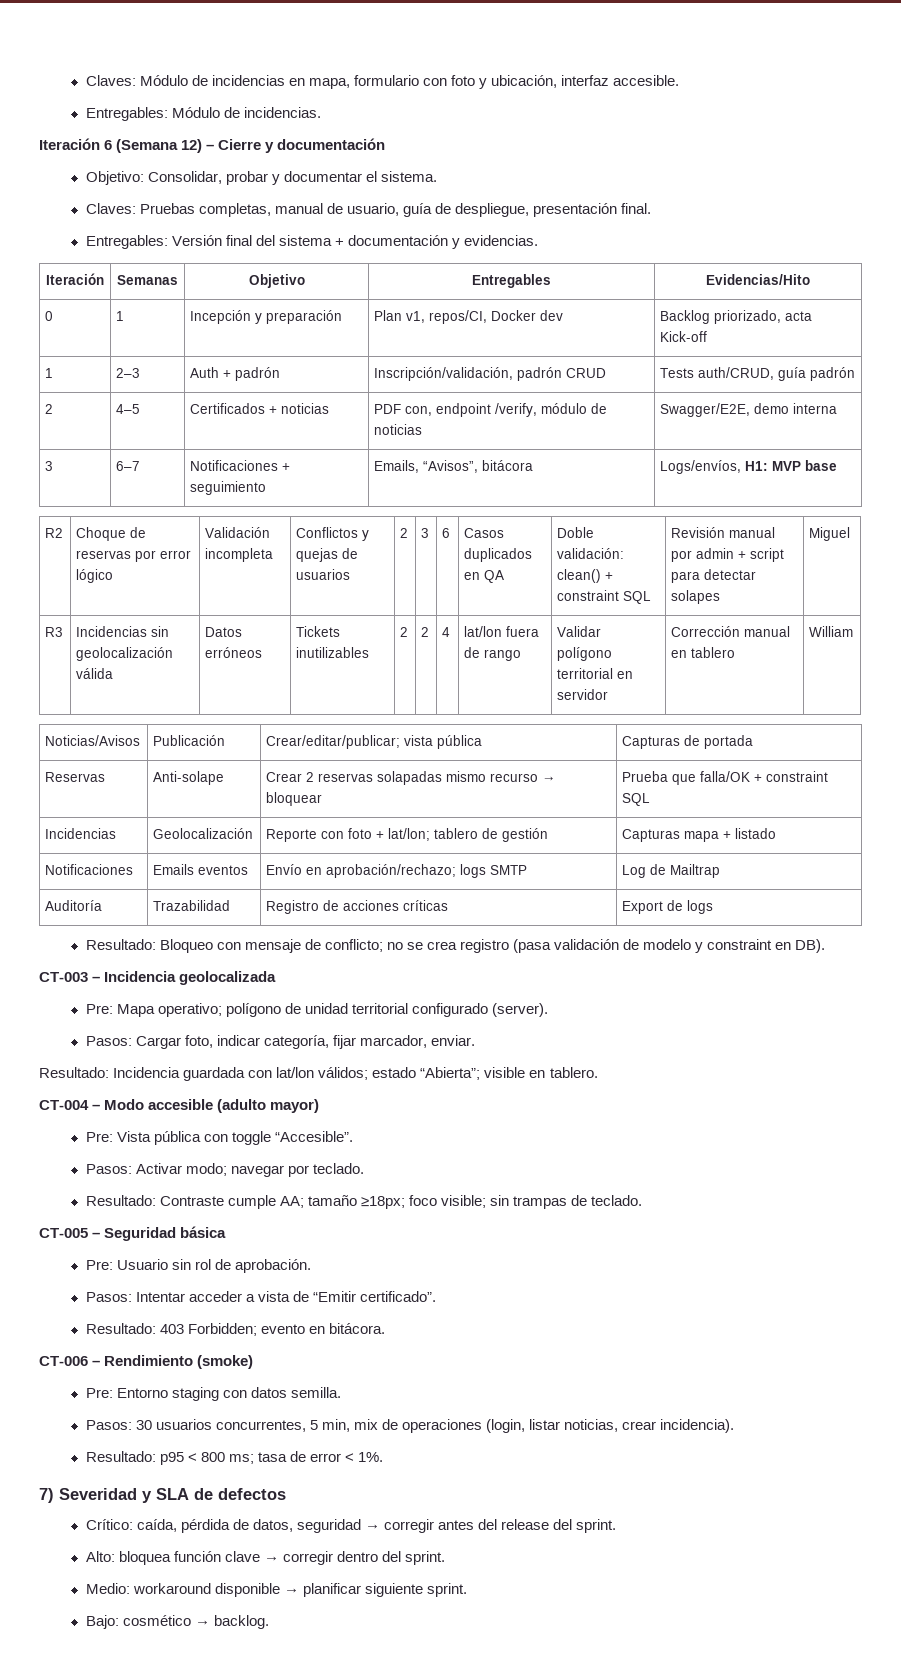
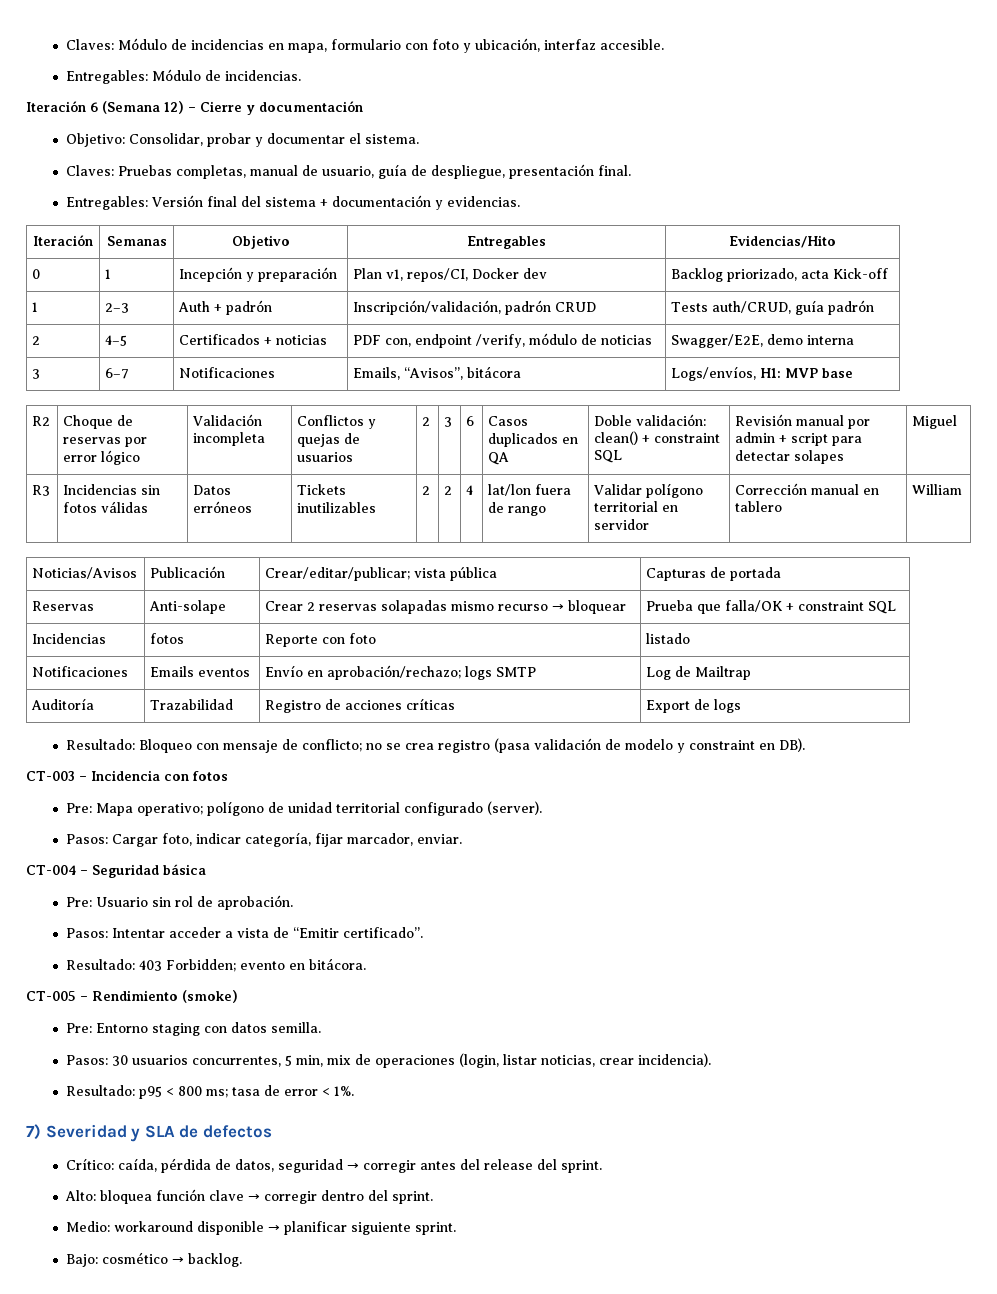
- 3 | 6–7 | Notificaciones + seguimiento | Emails, “Avisos”, bitácora | Logs/envíos, H1: MVP base
+ 3 | 6–7 | Notificaciones | Emails, “Avisos”, bitácora | Logs/envíos, H1: MVP base
- R3 | Incidencias sin geolocalización válida | Datos erróneos | Tickets inutilizables | 2 | 2 | 4 | lat/lon fuera de rango | Validar polígono territorial en servidor | Corrección manual en tablero | William
+ R3 | Incidencias sin fotos válidas | Datos erróneos | Tickets inutilizables | 2 | 2 | 4 | lat/lon fuera de rango | Validar polígono territorial en servidor | Corrección manual en tablero | William
- Incidencias | Geolocalización | Reporte con foto + lat/lon; tablero de gestión | Capturas mapa + listado
+ Incidencias | fotos | Reporte con foto | listado
- CT-003 – Incidencia geolocalizada
+ CT-003 – Incidencia con fotos
- Resultado: Incidencia guardada con lat/lon válidos; estado “Abierta”; visible en tablero.
- CT-004 – Modo accesible (adulto mayor)
- Pre: Vista pública con toggle “Accesible”.
- Pasos: Activar modo; navegar por teclado.
- Resultado: Contraste cumple AA; tamaño ≥18px; foco visible; sin trampas de teclado.
- CT-005 – Seguridad básica
+ CT-004 – Seguridad básica
- CT-006 – Rendimiento (smoke)
+ CT-005 – Rendimiento (smoke)

